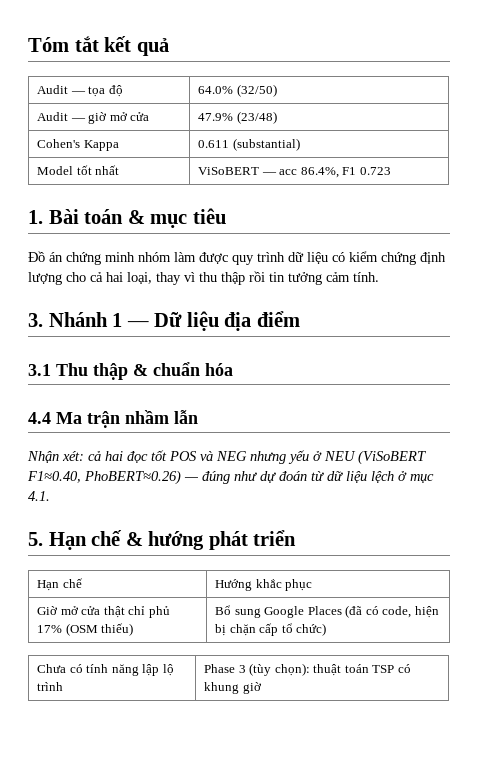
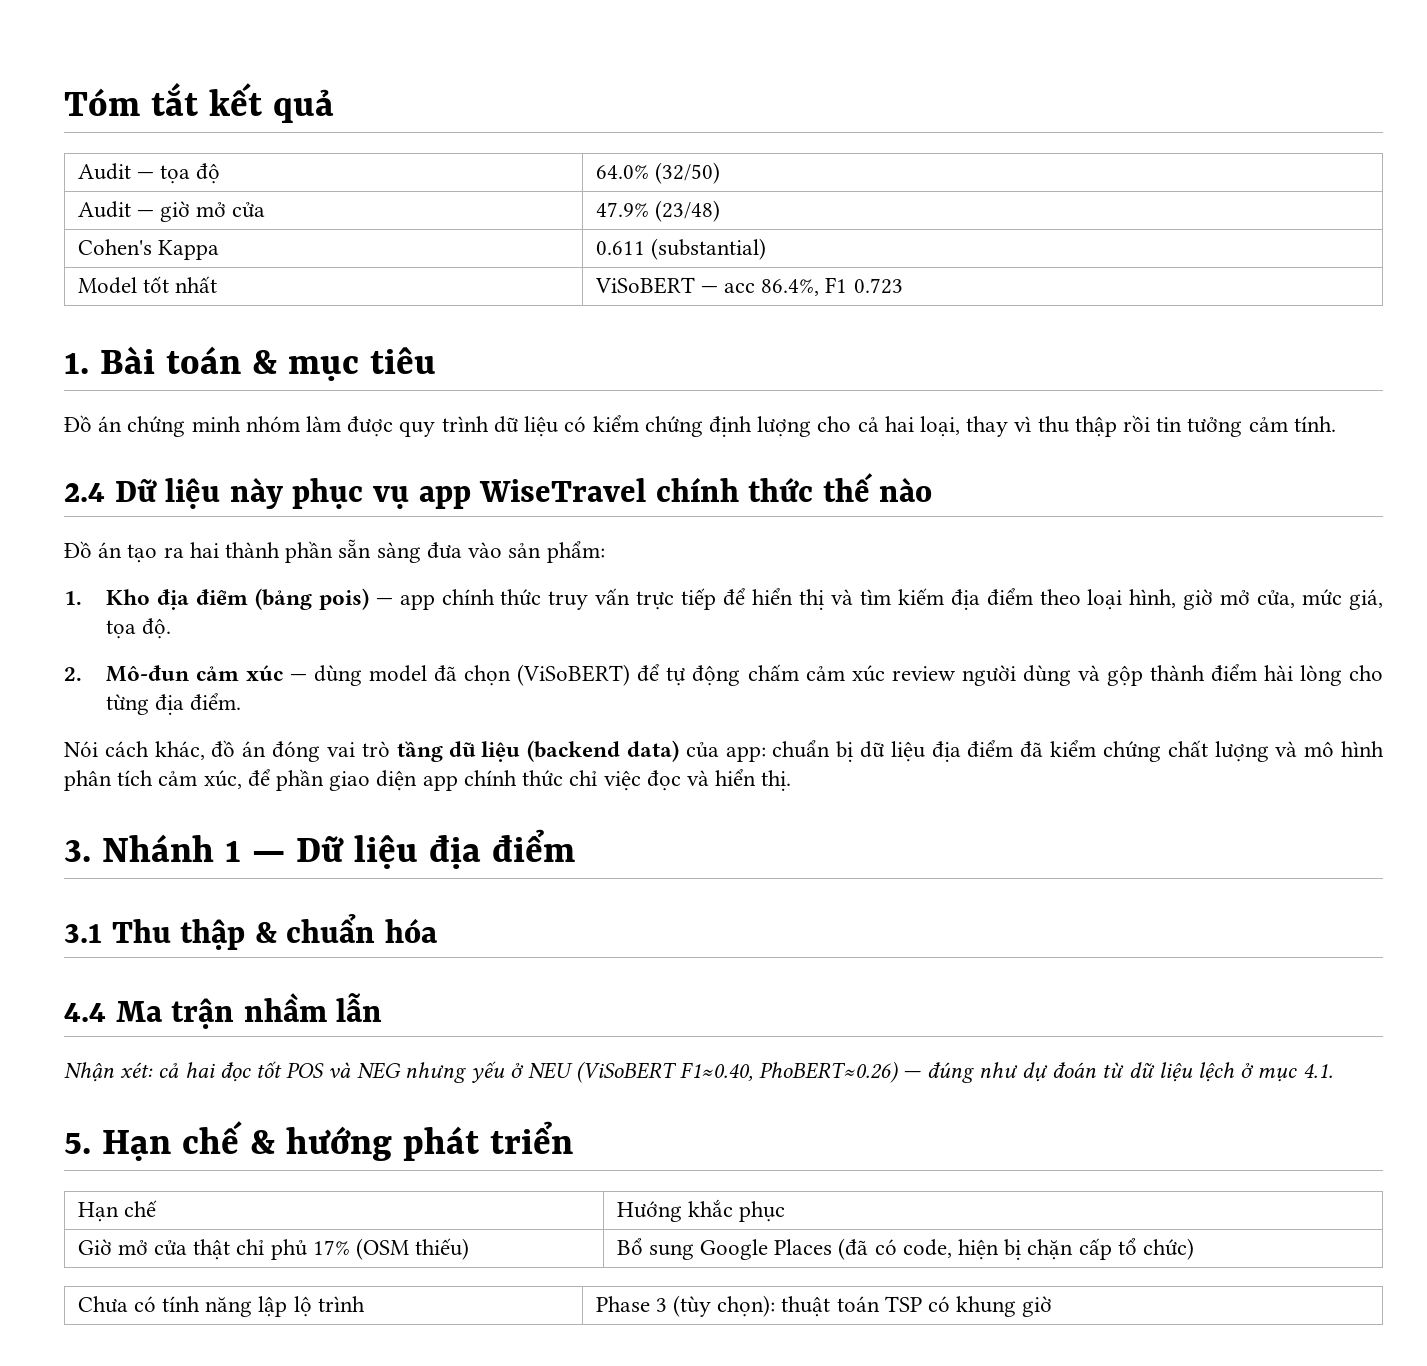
+ 2.4 Dữ liệu này phục vụ app WiseTravel chính thức thế nào
+ Đồ án tạo ra hai thành phần sẵn sàng đưa vào sản phẩm:
+ 1. Kho địa điểm (bảng pois) — app chính thức truy vấn trực tiếp để hiển thị và tìm kiếm địa điểm theo loại hình, giờ mở cửa, mức giá, tọa độ.
+ 2. Mô-đun cảm xúc — dùng model đã chọn (ViSoBERT) để tự động chấm cảm xúc review người dùng và gộp thành điểm hài lòng cho từng địa điểm.
+ Nói cách khác, đồ án đóng vai trò tầng dữ liệu (backend data) của app: chuẩn bị dữ liệu địa điểm đã kiểm chứng chất lượng và mô hình phân tích cảm xúc, để phần giao diện app chính thức chỉ việc đọc và hiển thị.

